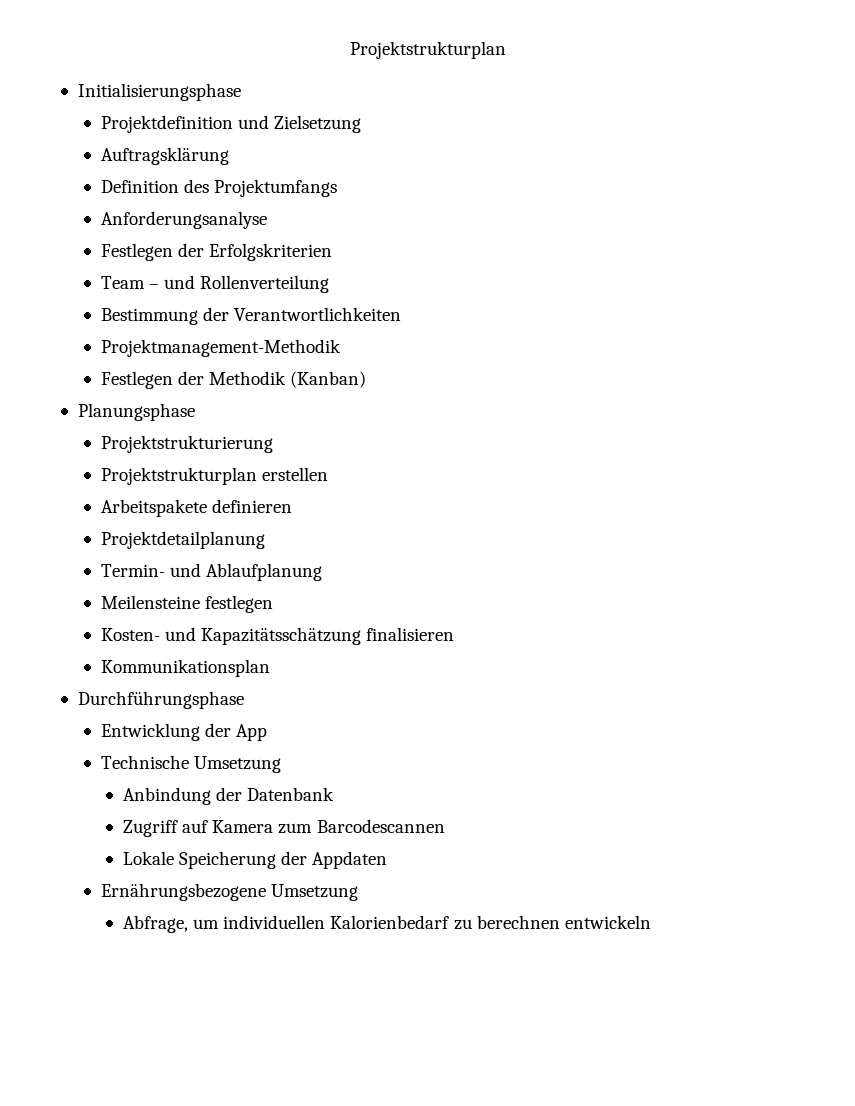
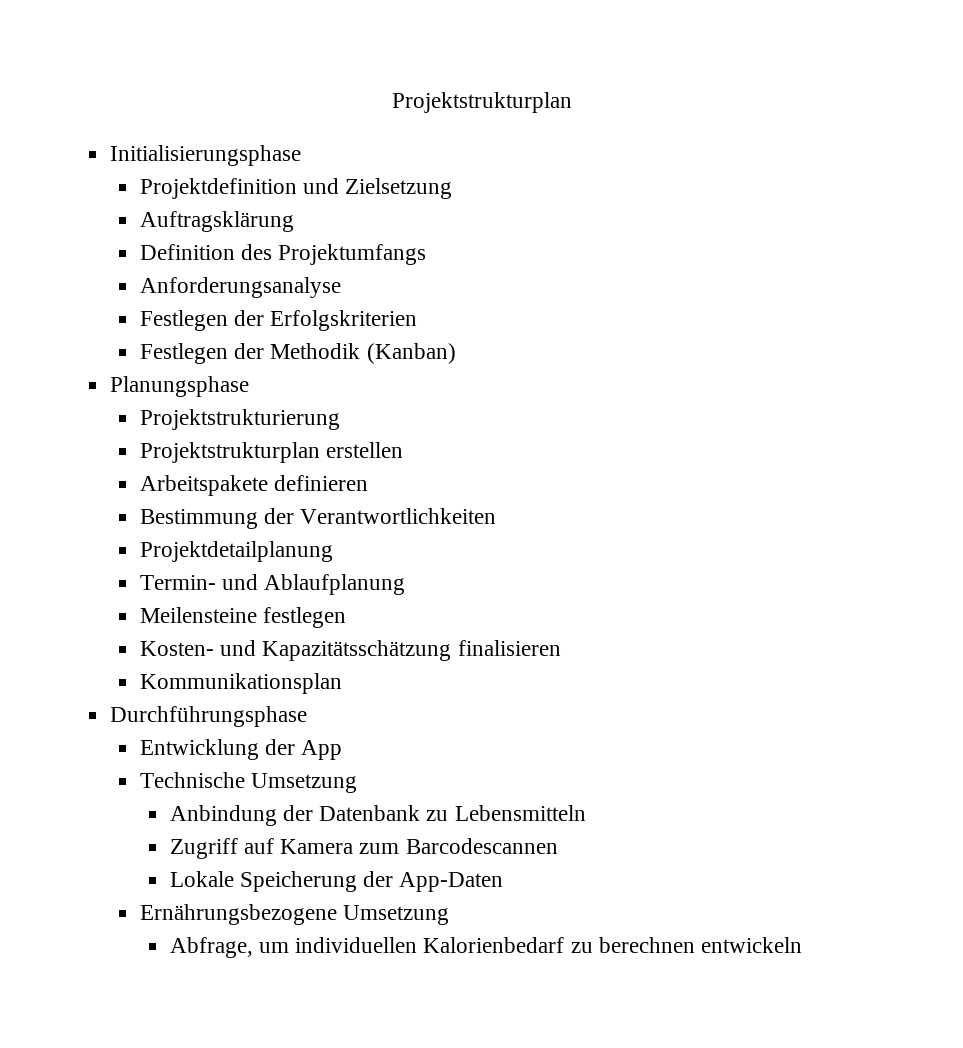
- Team – und Rollenverteilung
- Bestimmung der Verantwortlichkeiten
- Projektmanagement-Methodik
+ Bestimmung der Verantwortlichkeiten
- Anbindung der Datenbank
+ Anbindung der Datenbank zu Lebensmitteln
- Lokale Speicherung der Appdaten
+ Lokale Speicherung der App-Daten

